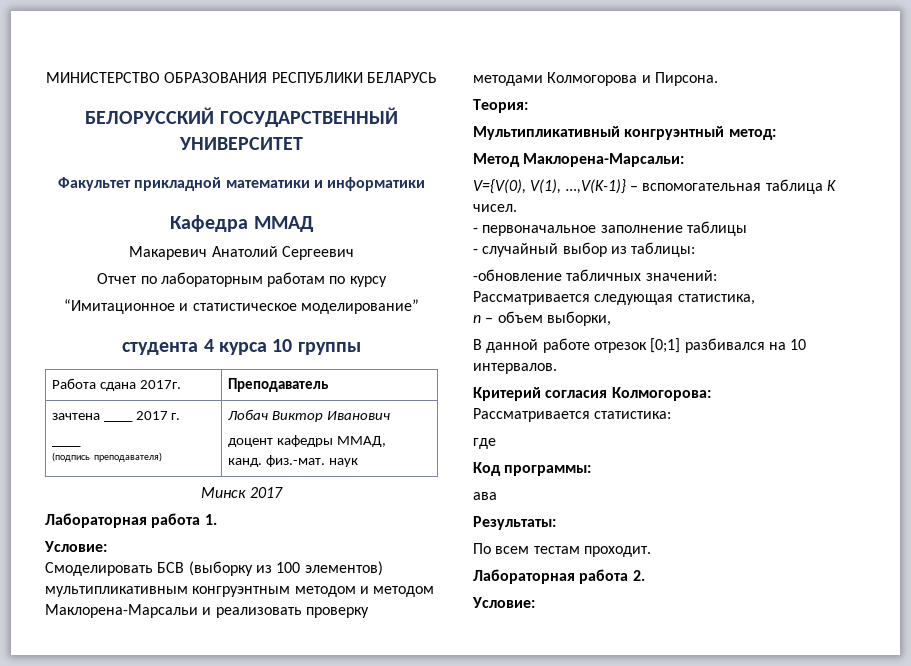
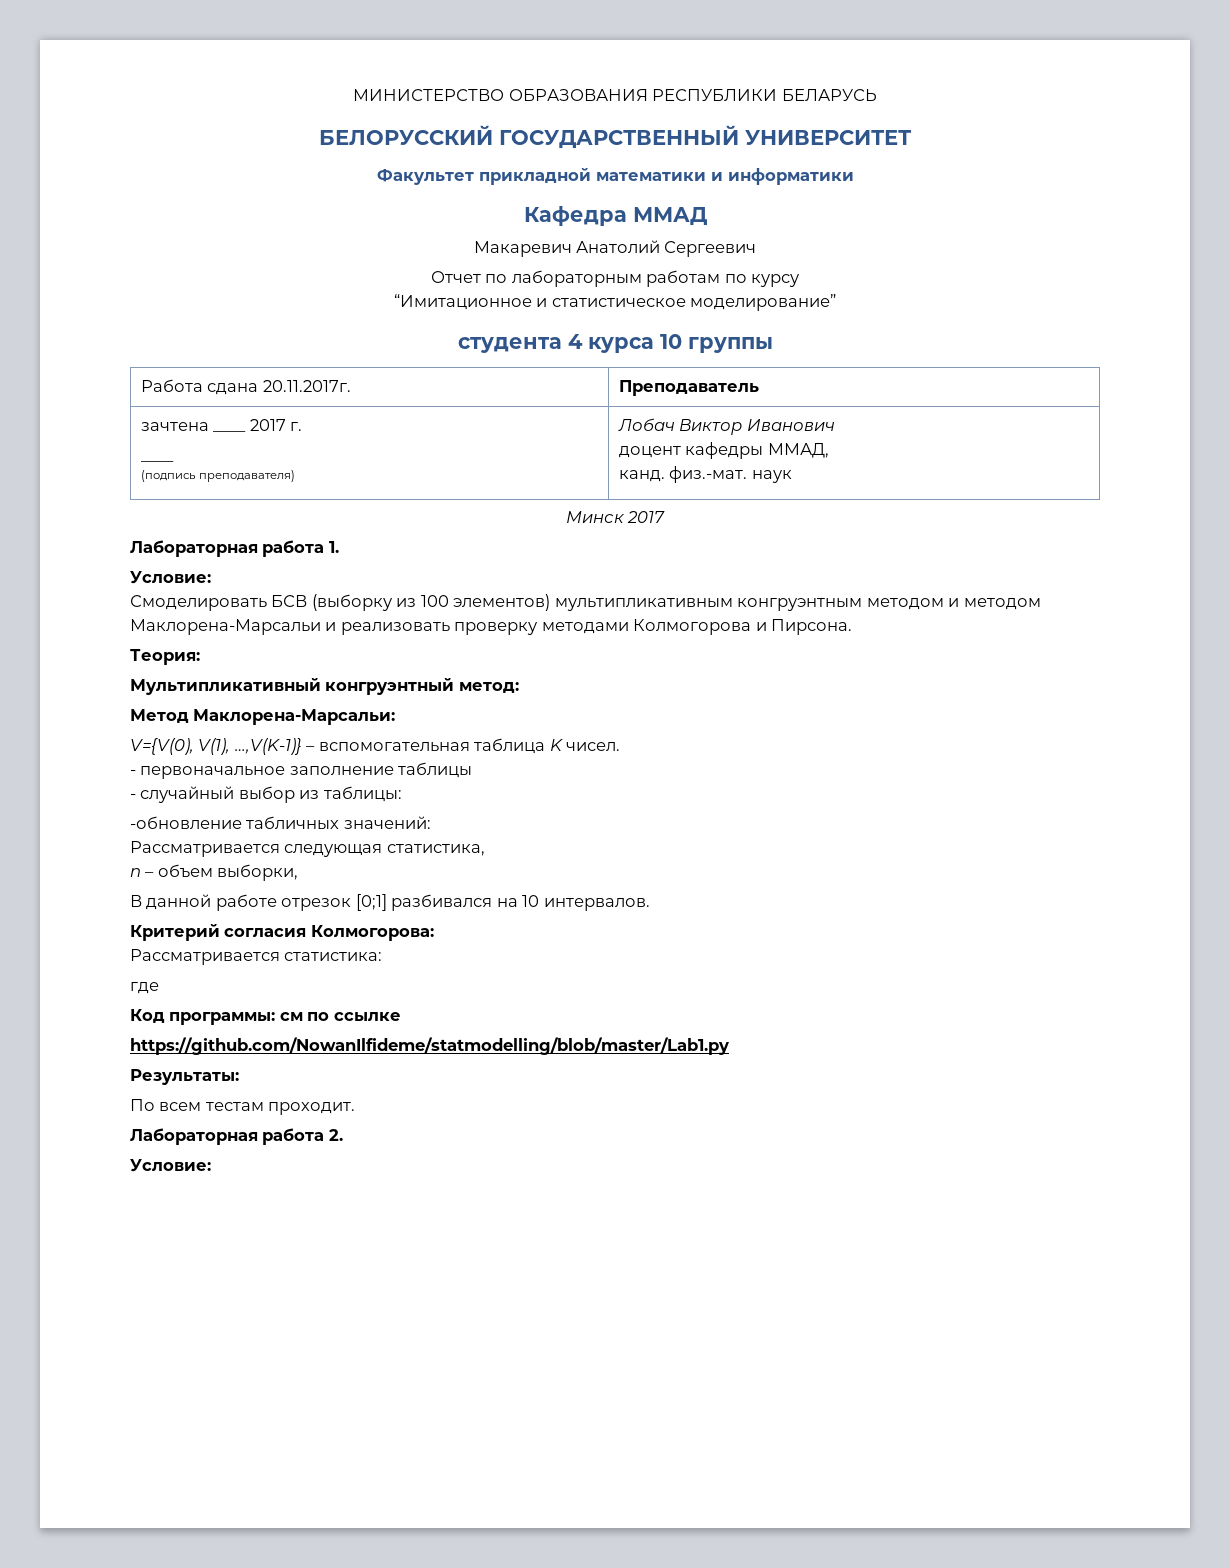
- Работа сдана 2017г. | Преподаватель
+ Работа сдана 20.11.2017г. | Преподаватель
- Код программы:
- ава
+ Код программы: см по ссылке
+ https://github.com/NowanIlfideme/statmodelling/blob/master/Lab1.py

